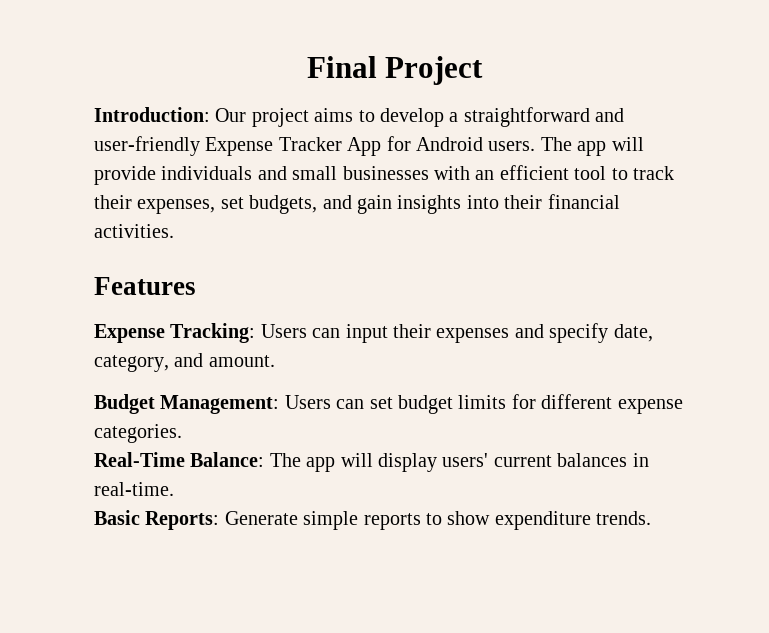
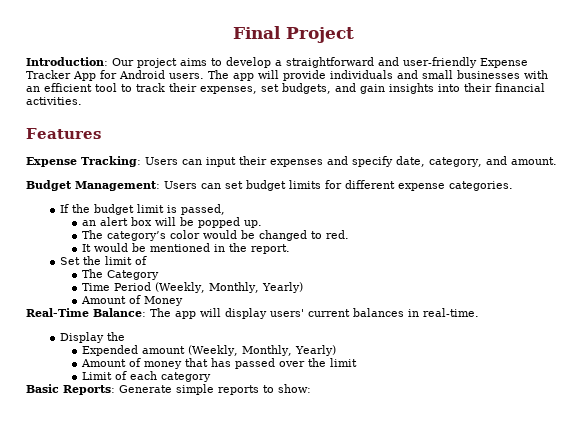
+ If the budget limit is passed,
+ an alert box will be popped up.
+ The category’s color would be changed to red.
+ It would be mentioned in the report.
+ Set the limit of
+ The Category
+ Time Period (Weekly, Monthly, Yearly)
+ Amount of Money
+ Display the
+ Expended amount (Weekly, Monthly, Yearly)
+ Amount of money that has passed over the limit
+ Limit of each category
- Basic Reports: Generate simple reports to show expenditure trends.
+ Basic Reports: Generate simple reports to show:

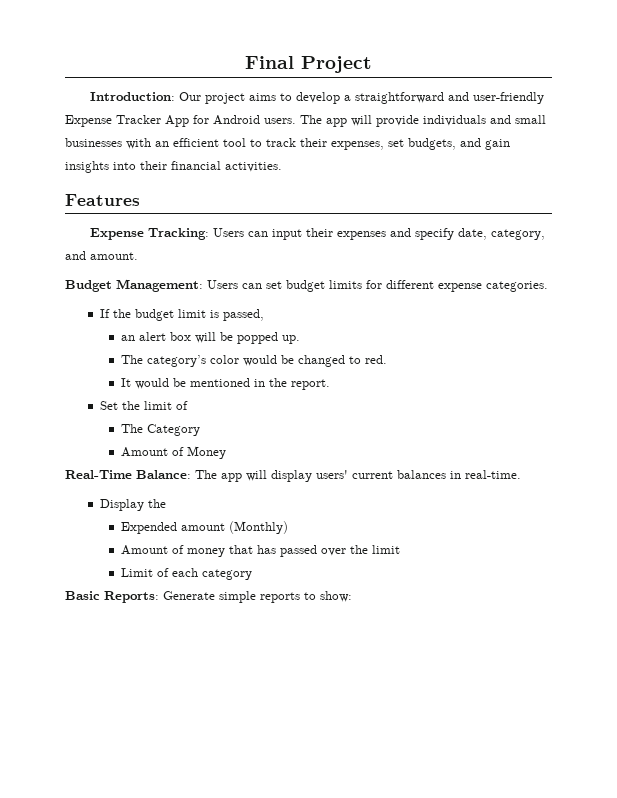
- Time Period (Weekly, Monthly, Yearly)
- Expended amount (Weekly, Monthly, Yearly)
+ Expended amount (Monthly)

